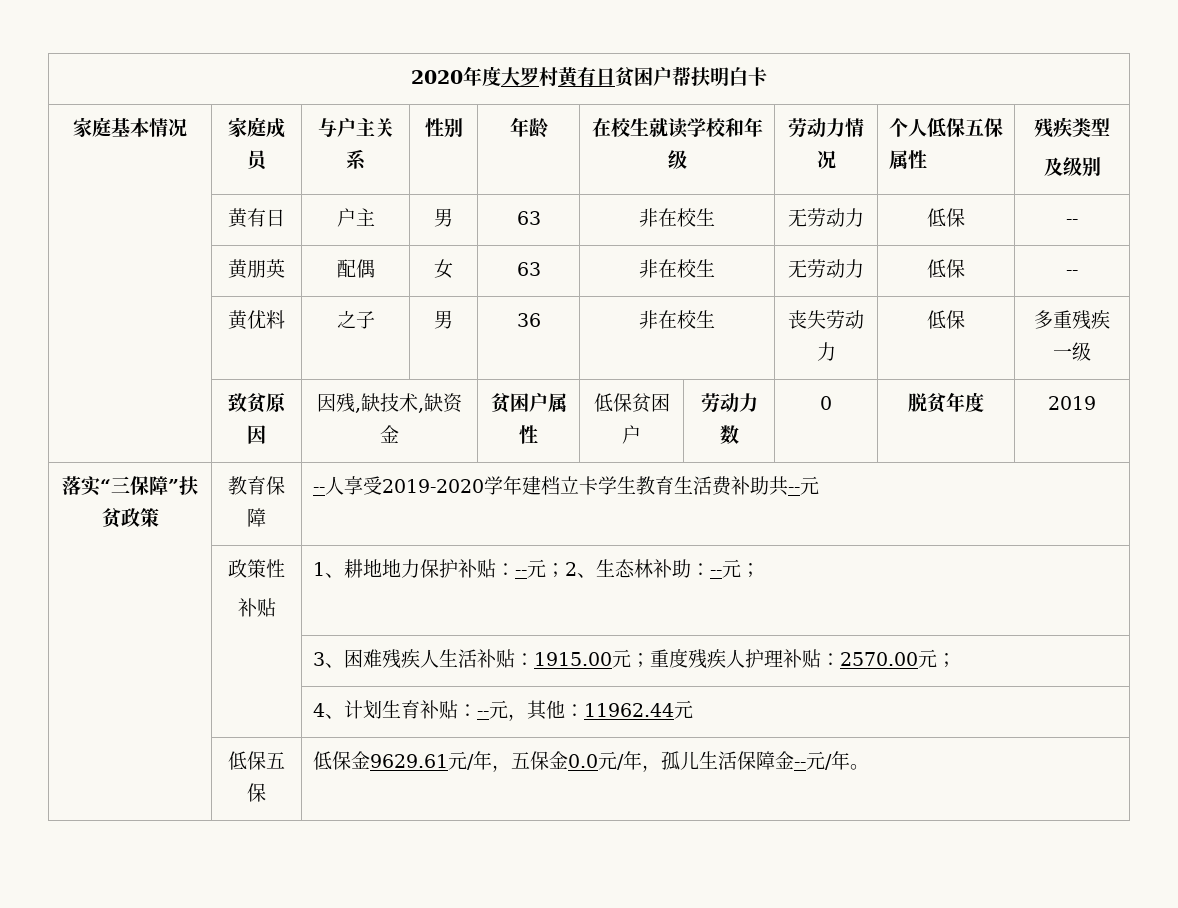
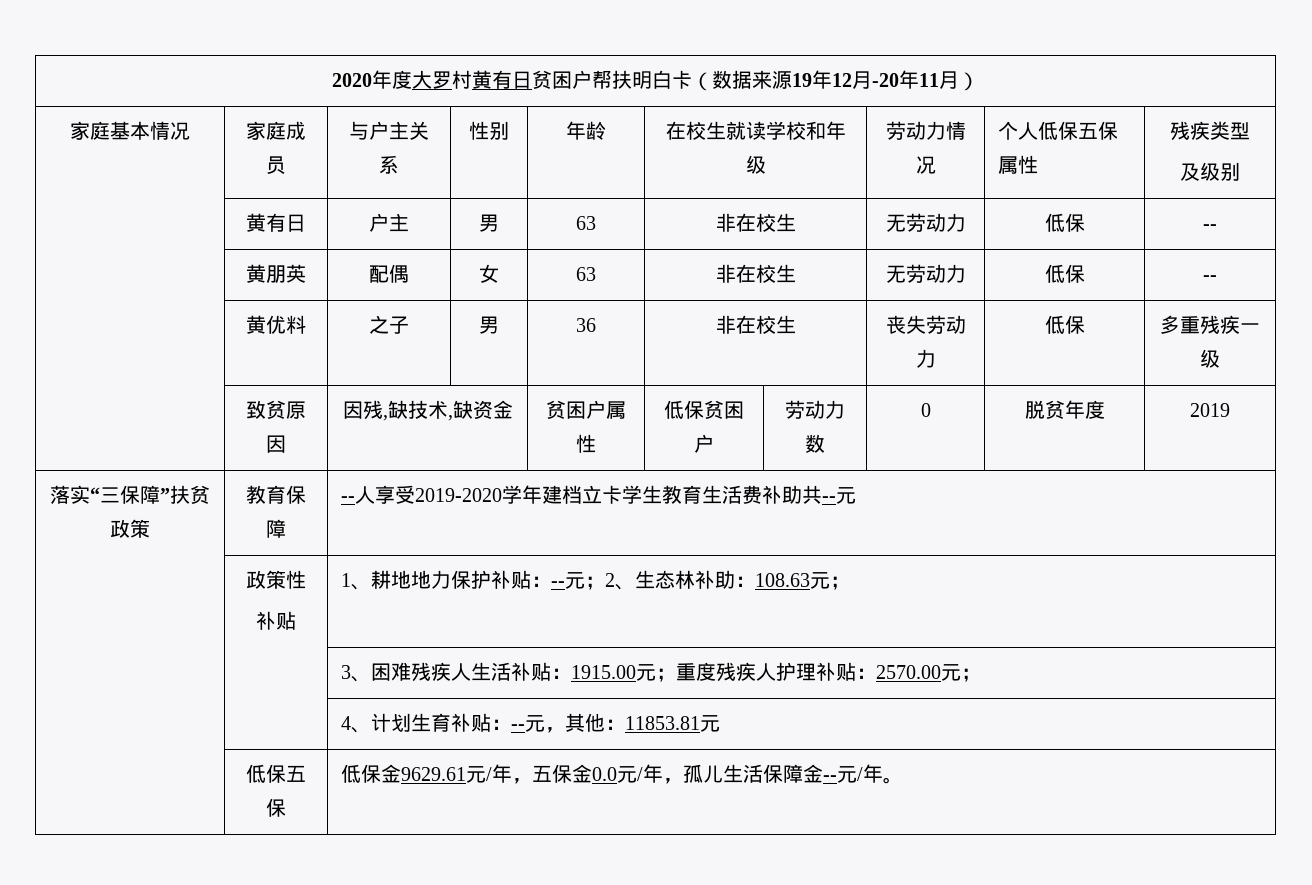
- 2020年度大罗村黄有日贫困户帮扶明白卡
+ 2020年度大罗村黄有日贫困户帮扶明白卡（数据来源19年12月-20年11月）
  | 政策性
- 补贴 | 1、耕地地力保护补贴：--元；2、生态林补助：--元；
+ 补贴 | 1、耕地地力保护补贴：--元；2、生态林补助：108.63元；
- | | 4、计划生育补贴：--元，其他：11962.44元
+ | | 4、计划生育补贴：--元，其他：11853.81元

